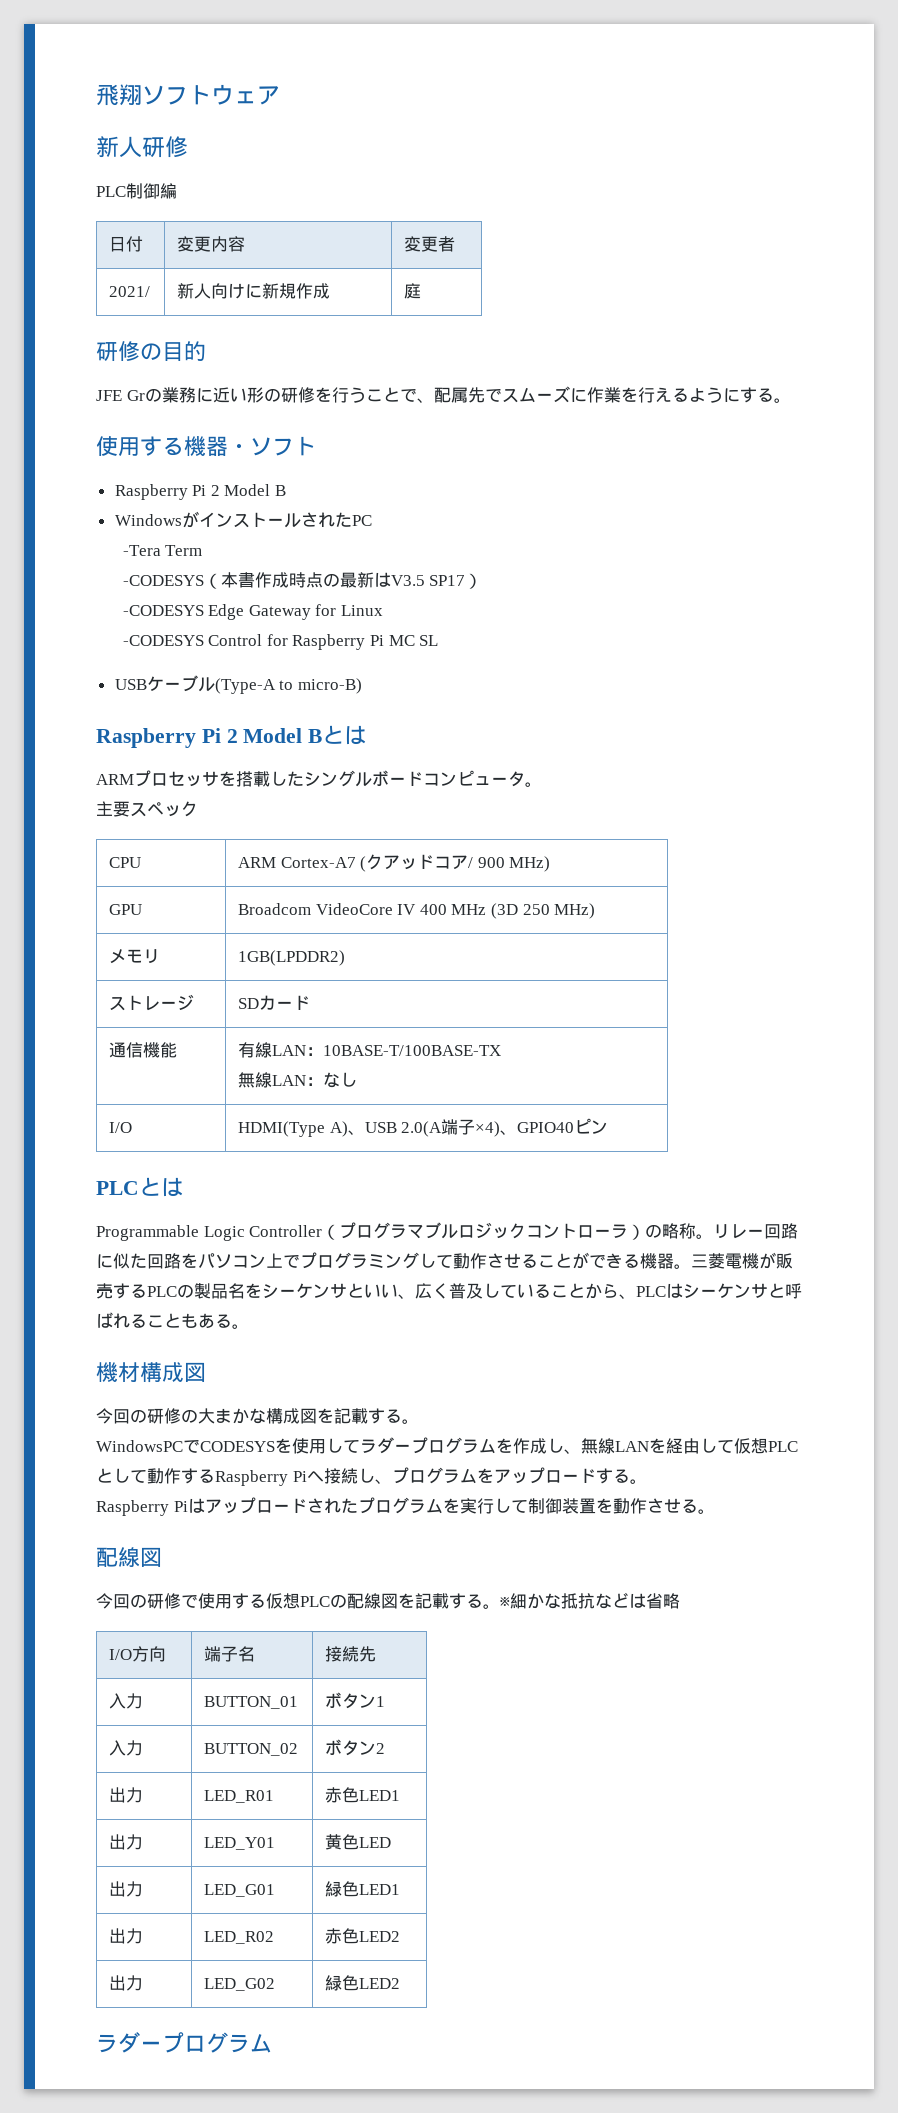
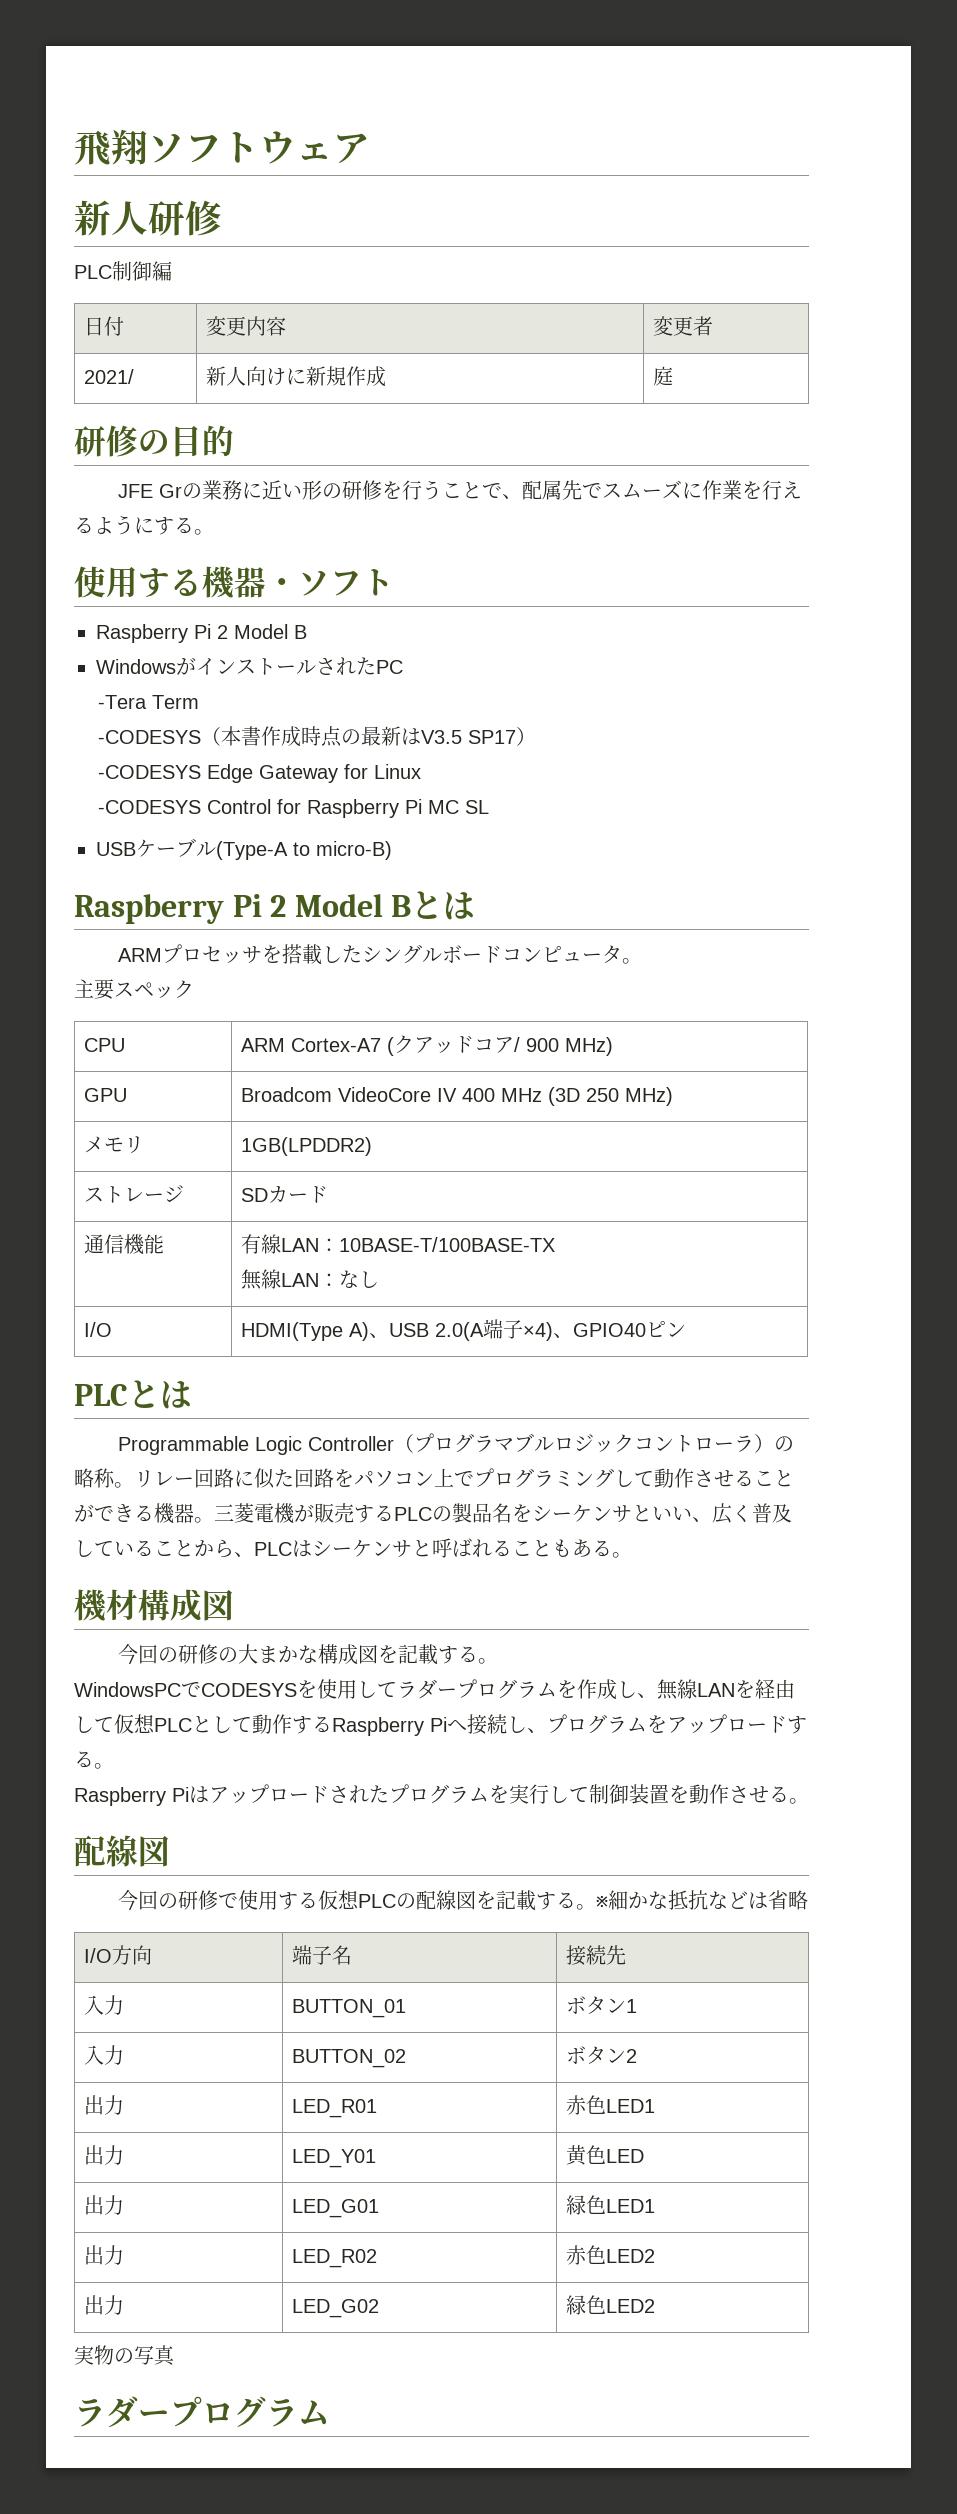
+ 実物の写真

